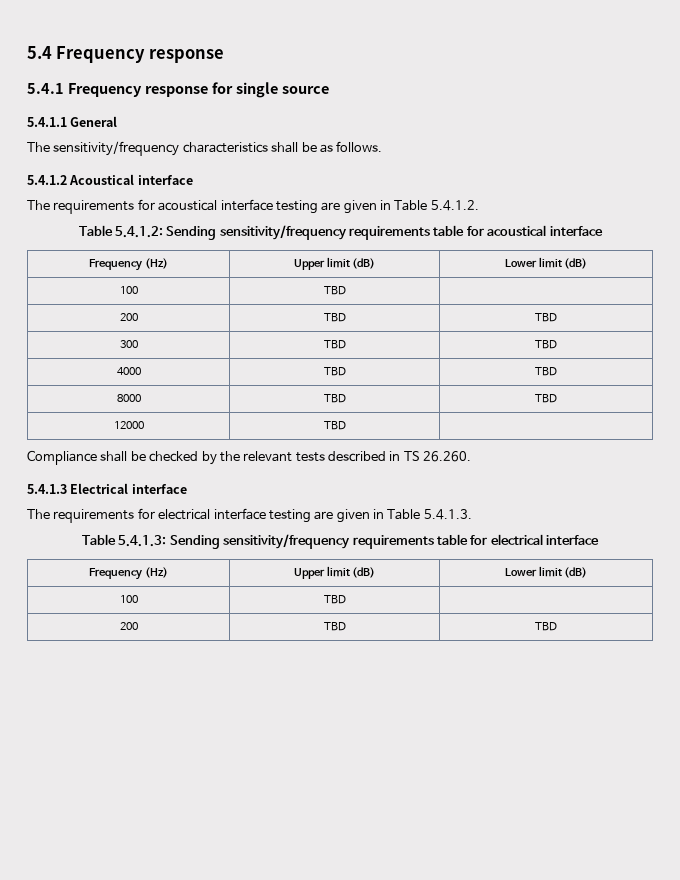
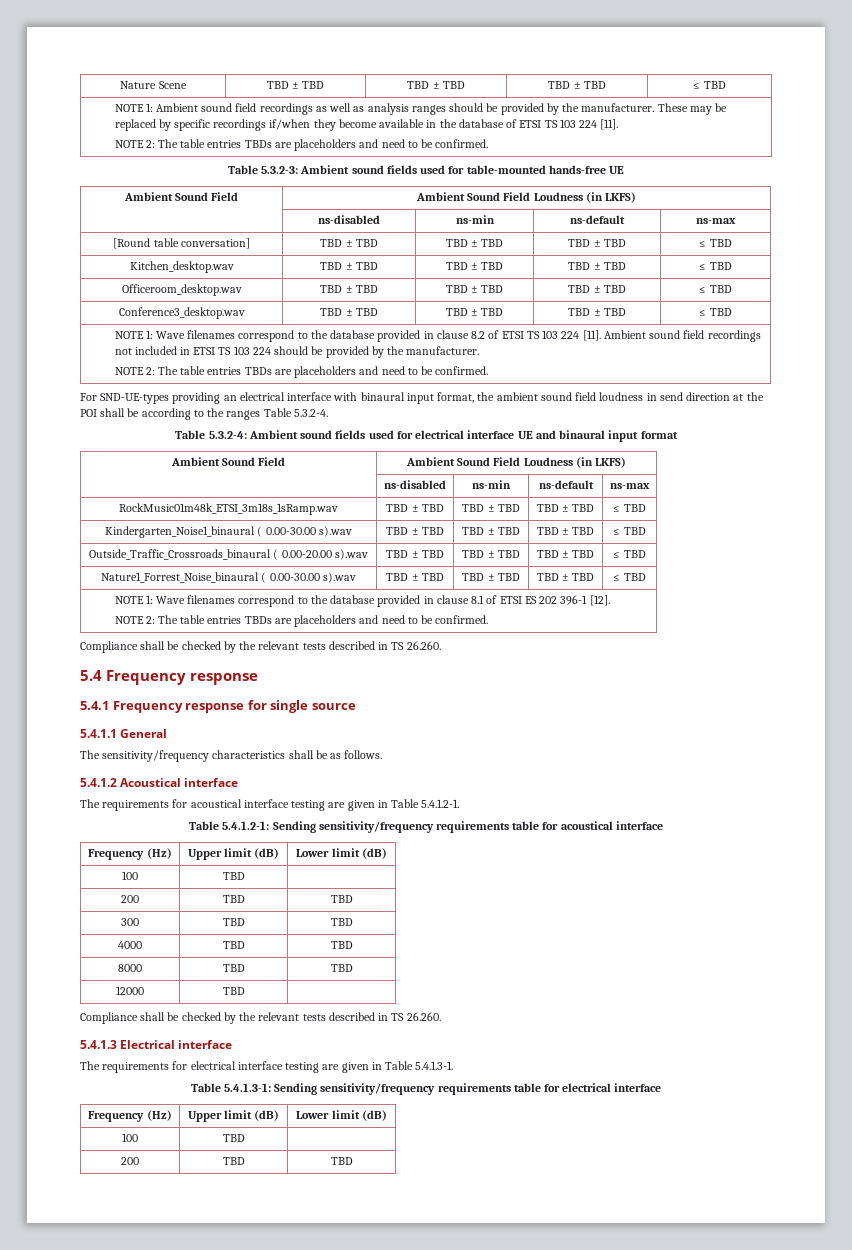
+ Nature Scene | TBD ± TBD | TBD ± TBD | TBD ± TBD | ≤ TBD
+ NOTE 1: Ambient sound field recordings as well as analysis ranges should be provided by the manufacturer. These may be replaced by specific recordings if/when they become available in the database of ETSI TS 103 224 [11].
+ NOTE 2: The table entries TBDs are placeholders and need to be confirmed.
+ Table 5.3.2-3: Ambient sound fields used for table-mounted hands-free UE
+ Ambient Sound Field | Ambient Sound Field Loudness (in LKFS)
+ | ns-disabled | ns-min | ns-default | ns-max
+ [Round table conversation] | TBD ± TBD | TBD ± TBD | TBD ± TBD | ≤ TBD
+ Kitchen_desktop.wav | TBD ± TBD | TBD ± TBD | TBD ± TBD | ≤ TBD
+ Officeroom_desktop.wav | TBD ± TBD | TBD ± TBD | TBD ± TBD | ≤ TBD
+ Conference3_desktop.wav | TBD ± TBD | TBD ± TBD | TBD ± TBD | ≤ TBD
+ NOTE 1: Wave filenames correspond to the database provided in clause 8.2 of ETSI TS 103 224 [11]. Ambient sound field recordings not included in ETSI TS 103 224 should be provided by the manufacturer.
+ NOTE 2: The table entries TBDs are placeholders and need to be confirmed.
+ For SND-UE-types providing an electrical interface with binaural input format, the ambient sound field loudness in send direction at the POI shall be according to the ranges Table 5.3.2-4.
+ Table 5.3.2-4: Ambient sound fields used for electrical interface UE and binaural input format
+ Ambient Sound Field | Ambient Sound Field Loudness (in LKFS)
+ | ns-disabled | ns-min | ns-default | ns-max
+ RockMusic01m48k_ETSI_3m18s_1sRamp.wav | TBD ± TBD | TBD ± TBD | TBD ± TBD | ≤ TBD
+ Kindergarten_Noise1_binaural ( 0.00-30.00 s).wav | TBD ± TBD | TBD ± TBD | TBD ± TBD | ≤ TBD
+ Outside_Traffic_Crossroads_binaural ( 0.00-20.00 s).wav | TBD ± TBD | TBD ± TBD | TBD ± TBD | ≤ TBD
+ Nature1_Forrest_Noise_binaural ( 0.00-30.00 s).wav | TBD ± TBD | TBD ± TBD | TBD ± TBD | ≤ TBD
+ NOTE 1: Wave filenames correspond to the database provided in clause 8.1 of ETSI ES 202 396-1 [12].
+ NOTE 2: The table entries TBDs are placeholders and need to be confirmed.
+ Compliance shall be checked by the relevant tests described in TS 26.260.
- The requirements for acoustical interface testing are given in Table 5.4.1.2.
- Table 5.4.1.2: Sending sensitivity/frequency requirements table for acoustical interface
+ The requirements for acoustical interface testing are given in Table 5.4.1.2-1.
+ Table 5.4.1.2-1: Sending sensitivity/frequency requirements table for acoustical interface
- The requirements for electrical interface testing are given in Table 5.4.1.3.
- Table 5.4.1.3: Sending sensitivity/frequency requirements table for electrical interface
+ The requirements for electrical interface testing are given in Table 5.4.1.3-1.
+ Table 5.4.1.3-1: Sending sensitivity/frequency requirements table for electrical interface

